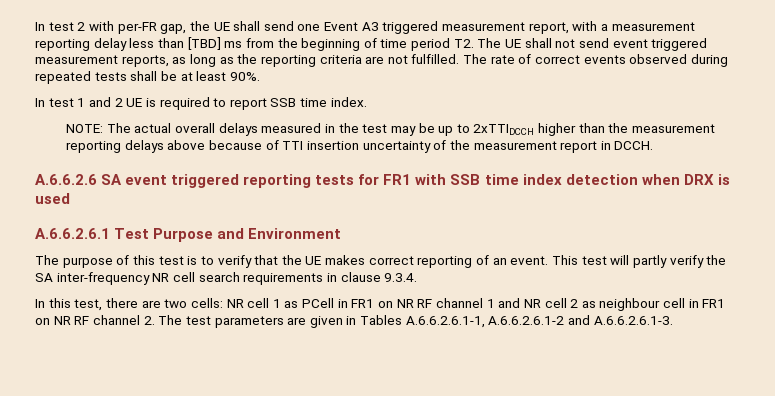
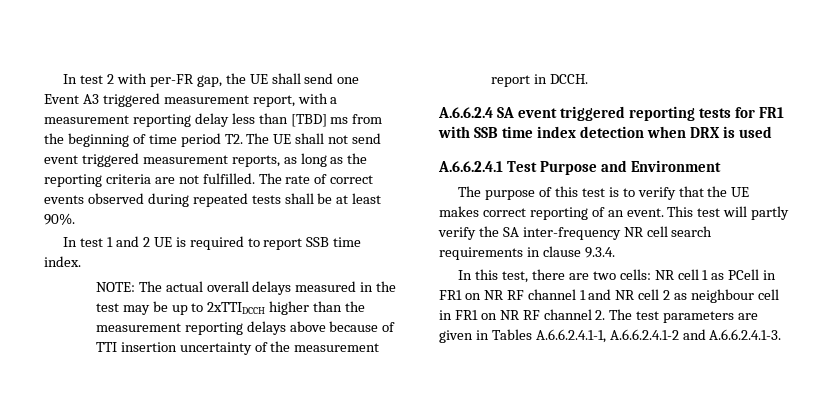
- A.6.6.2.6 SA event triggered reporting tests for FR1 with SSB time index detection when DRX is used
+ A.6.6.2.4 SA event triggered reporting tests for FR1 with SSB time index detection when DRX is used
- A.6.6.2.6.1 Test Purpose and Environment
+ A.6.6.2.4.1 Test Purpose and Environment
- In this test, there are two cells: NR cell 1 as PCell in FR1 on NR RF channel 1 and NR cell 2 as neighbour cell in FR1 on NR RF channel 2. The test parameters are given in Tables A.6.6.2.6.1-1, A.6.6.2.6.1-2 and A.6.6.2.6.1-3.
+ In this test, there are two cells: NR cell 1 as PCell in FR1 on NR RF channel 1 and NR cell 2 as neighbour cell in FR1 on NR RF channel 2. The test parameters are given in Tables A.6.6.2.4.1-1, A.6.6.2.4.1-2 and A.6.6.2.4.1-3.

